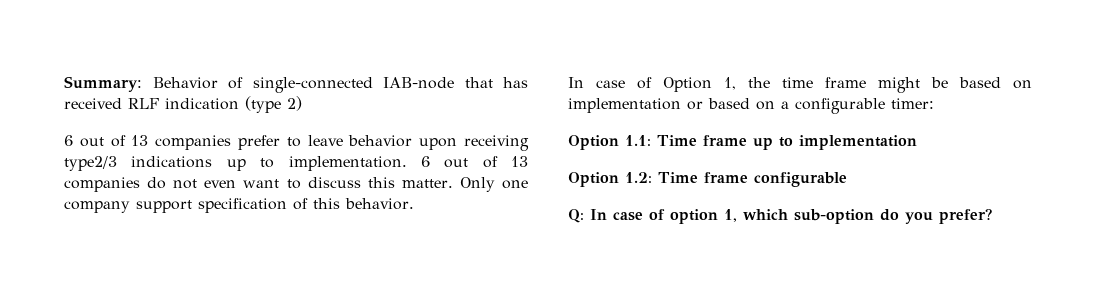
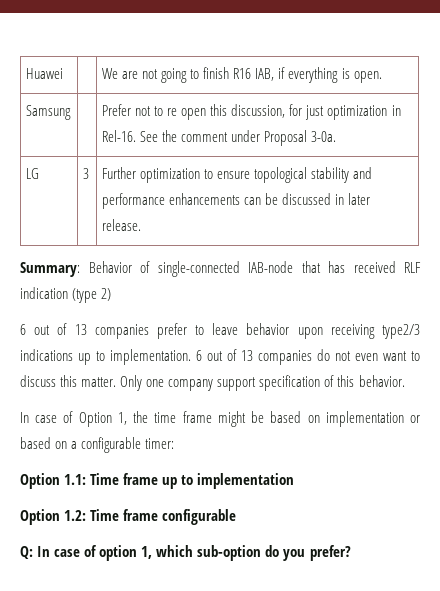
+ Huawei | | We are not going to finish R16 IAB, if everything is open.
+ Samsung | | Prefer not to re open this discussion, for just optimization in Rel-16. See the comment under Proposal 3-0a.
+ LG | 3 | Further optimization to ensure topological stability and performance enhancements can be discussed in later release.

